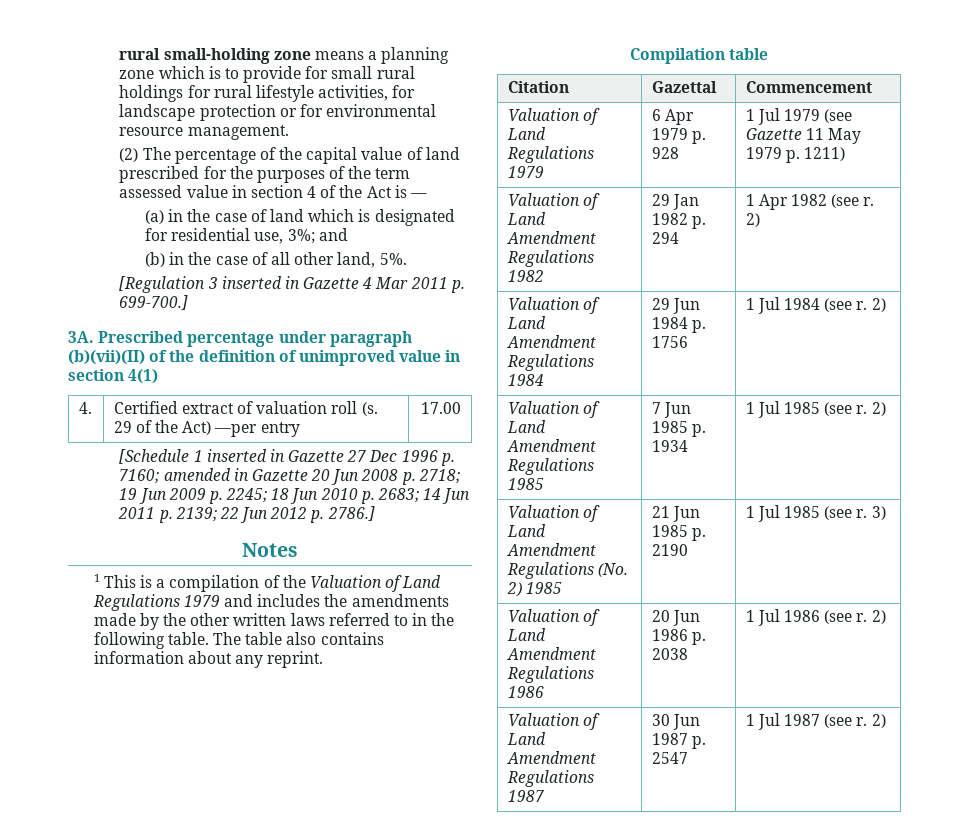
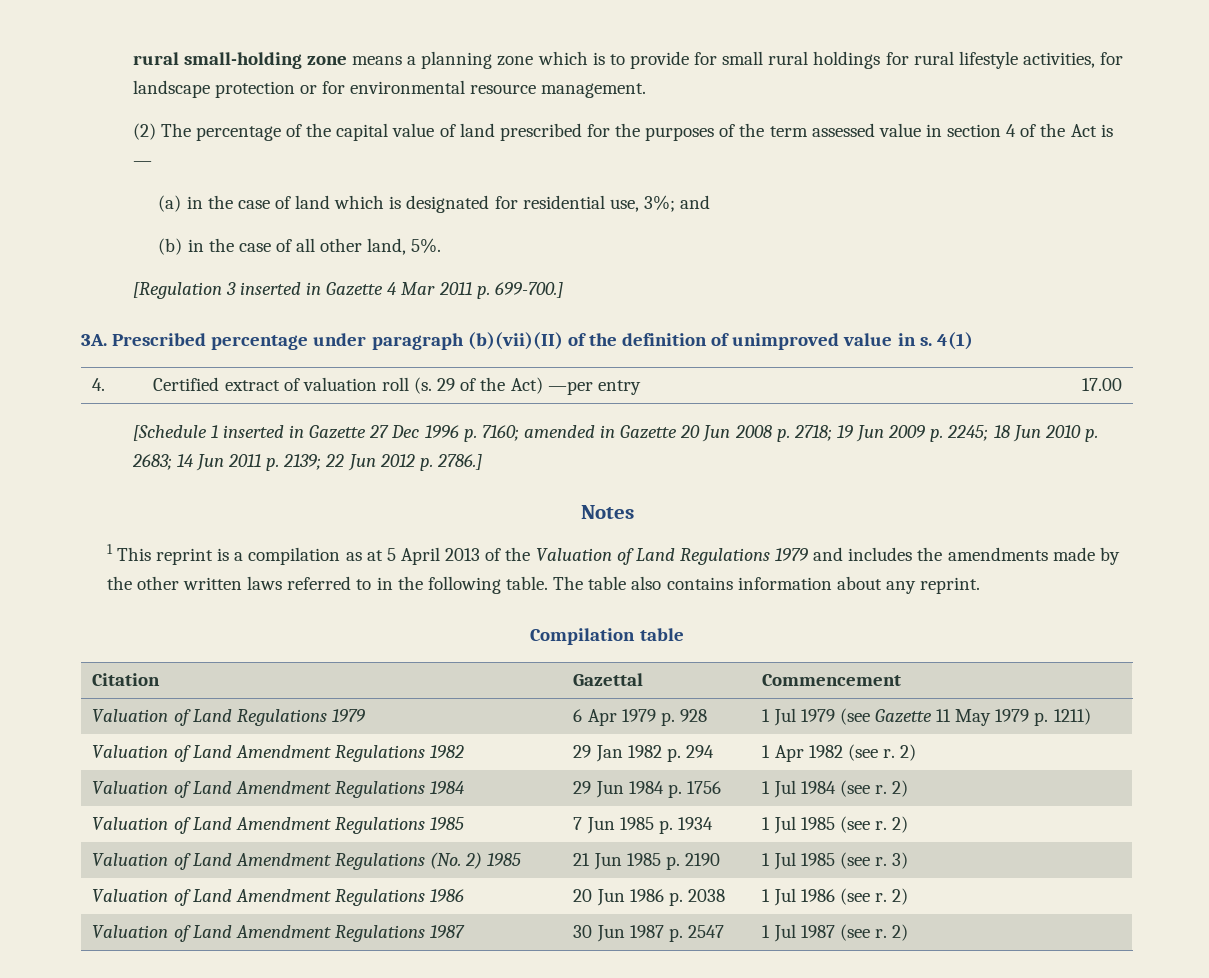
- Prescribed percentage under paragraph (b)(vii)(II) of the definition of unimproved value in section 4(1)
+ Prescribed percentage under paragraph (b)(vii)(II) of the definition of unimproved value in s. 4(1)
- 1 This is a compilation of the Valuation of Land Regulations 1979 and includes the amendments made by the other written laws referred to in the following table.
+ 1 This reprint is a compilation as at 5 April 2013 of the Valuation of Land Regulations 1979 and includes the amendments made by the other written laws referred to in the following table.

